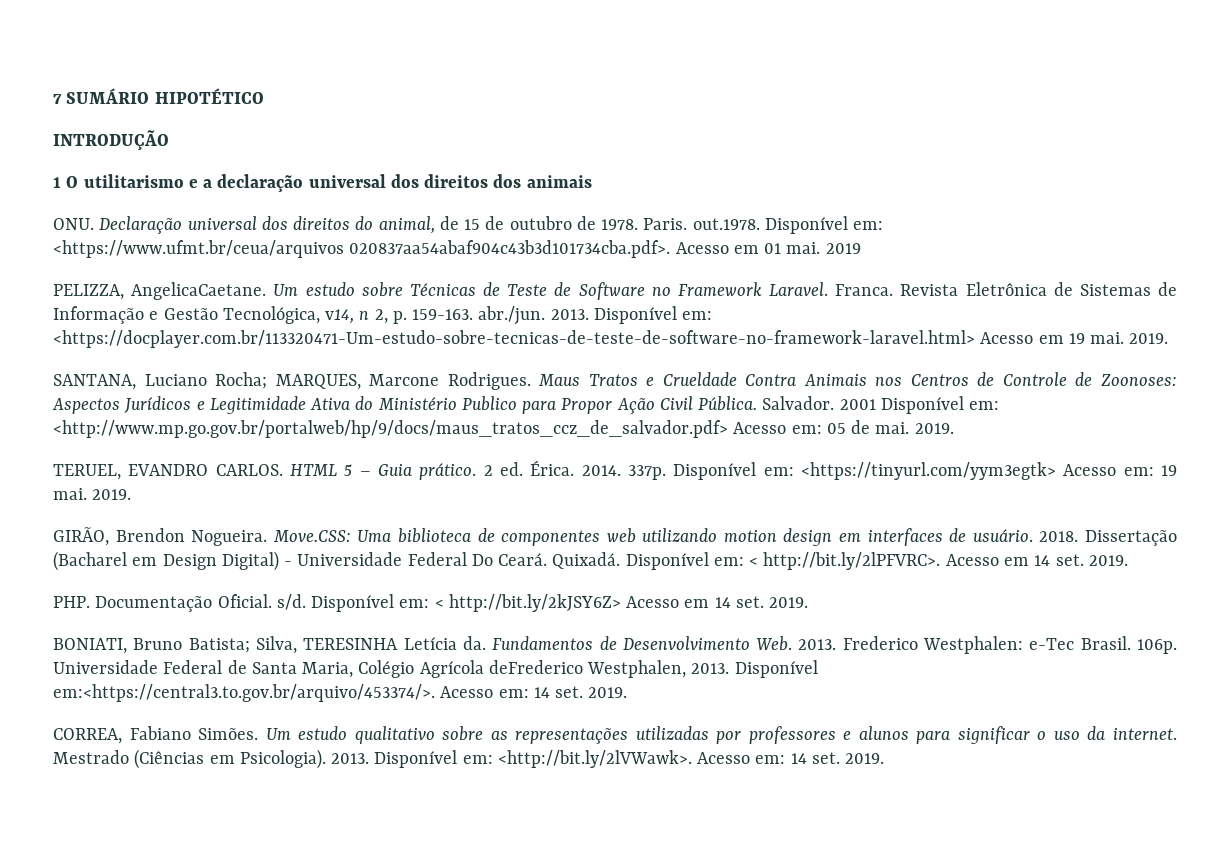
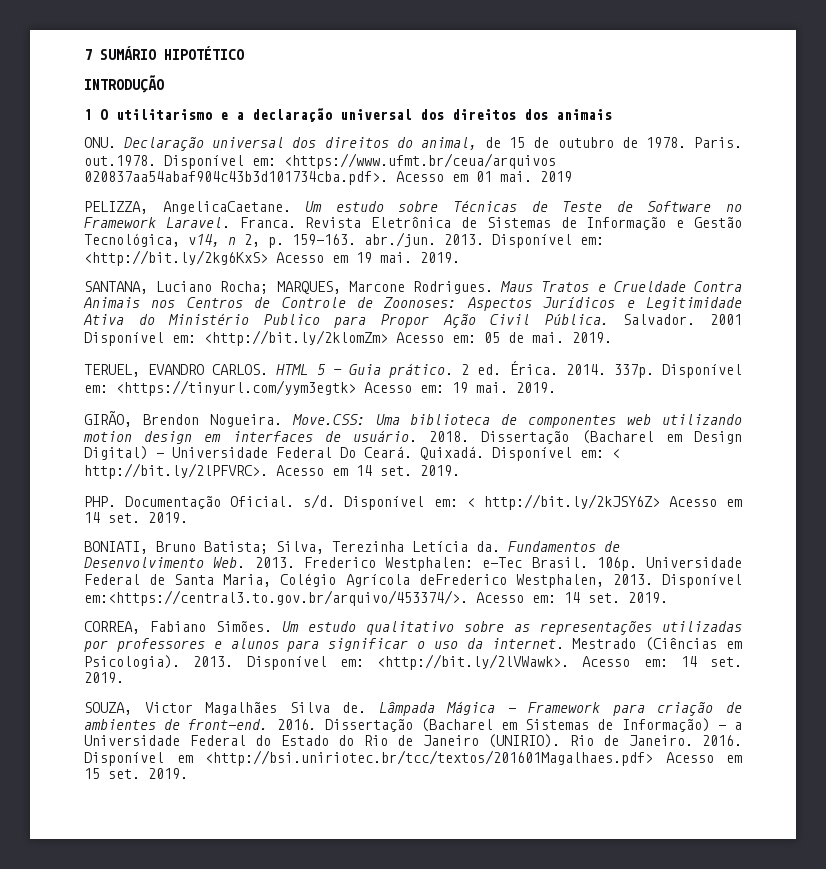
- Disponível em: <https://docplayer.com.br/113320471-Um-estudo-sobre-tecnicas-de-teste-de-software-no-framework-laravel.html> Acesso em 19 mai.
+ Disponível em: <http://bit.ly/2kg6KxS> Acesso em 19 mai.
- 2001 Disponível em: <http://www.mp.go.gov.br/portalweb/hp/9/docs/maus_tratos_ccz_de_salvador.pdf> Acesso em: 05 de mai.
+ 2001 Disponível em: <http://bit.ly/2klomZm> Acesso em: 05 de mai.
- BONIATI, Bruno Batista; Silva, TERESINHA Letícia da.
+ BONIATI, Bruno Batista; Silva, Terezinha Letícia da.
+ SOUZA, Victor Magalhães Silva de. Lâmpada Mágica - Framework para criação de ambientes de front-end. 2016. Dissertação (Bacharel em Sistemas de Informação) - a Universidade Federal do Estado do Rio de Janeiro (UNIRIO). Rio de Janeiro. 2016. Disponível em <http://bsi.uniriotec.br/tcc/textos/201601Magalhaes.pdf> Acesso em 15 set. 2019.

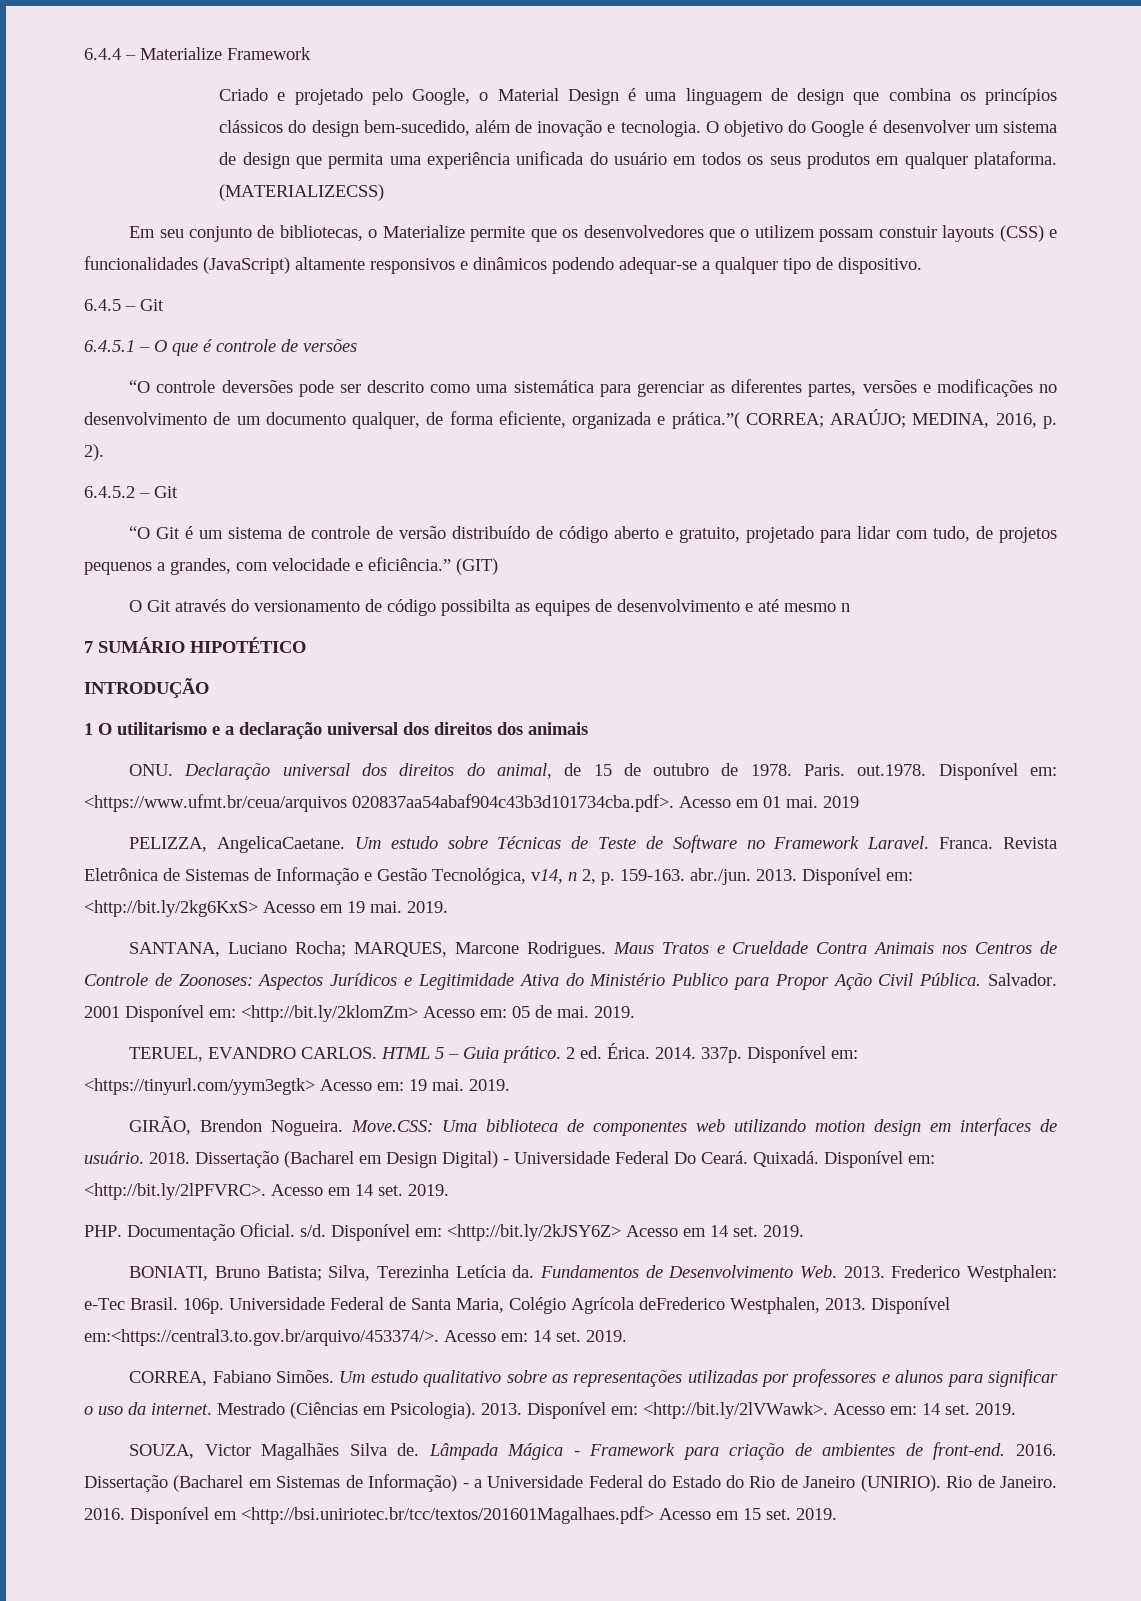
+ 6.4.4 – Materialize Framework
+ Criado e projetado pelo Google, o Material Design é uma linguagem de design que combina os princípios clássicos do design bem-sucedido, além de inovação e tecnologia. O objetivo do Google é desenvolver um sistema de design que permita uma experiência unificada do usuário em todos os seus produtos em qualquer plataforma. (MATERIALIZECSS)
+ Em seu conjunto de bibliotecas, o Materialize permite que os desenvolvedores que o utilizem possam constuir layouts (CSS) e funcionalidades (JavaScript) altamente responsivos e dinâmicos podendo adequar-se a qualquer tipo de dispositivo.
+ 6.4.5 – Git
+ 6.4.5.1 – O que é controle de versões
+ “O controle deversões pode ser descrito como uma sistemática para gerenciar as diferentes partes, versões e modificações no desenvolvimento de um documento qualquer, de forma eficiente, organizada e prática.”( CORREA; ARAÚJO; MEDINA, 2016, p. 2).
+ 6.4.5.2 – Git
+ “O Git é um sistema de controle de versão distribuído de código aberto e gratuito, projetado para lidar com tudo, de projetos pequenos a grandes, com velocidade e eficiência.” (GIT)
+ O Git através do versionamento de código possibilta as equipes de desenvolvimento e até mesmo n
- Disponível em: < http://bit.ly/2lPFVRC>. Acesso em 14 set.
+ Disponível em: <http://bit.ly/2lPFVRC>. Acesso em 14 set.
- Disponível em: < http://bit.ly/2kJSY6Z> Acesso em 14 set.
+ Disponível em: <http://bit.ly/2kJSY6Z> Acesso em 14 set.

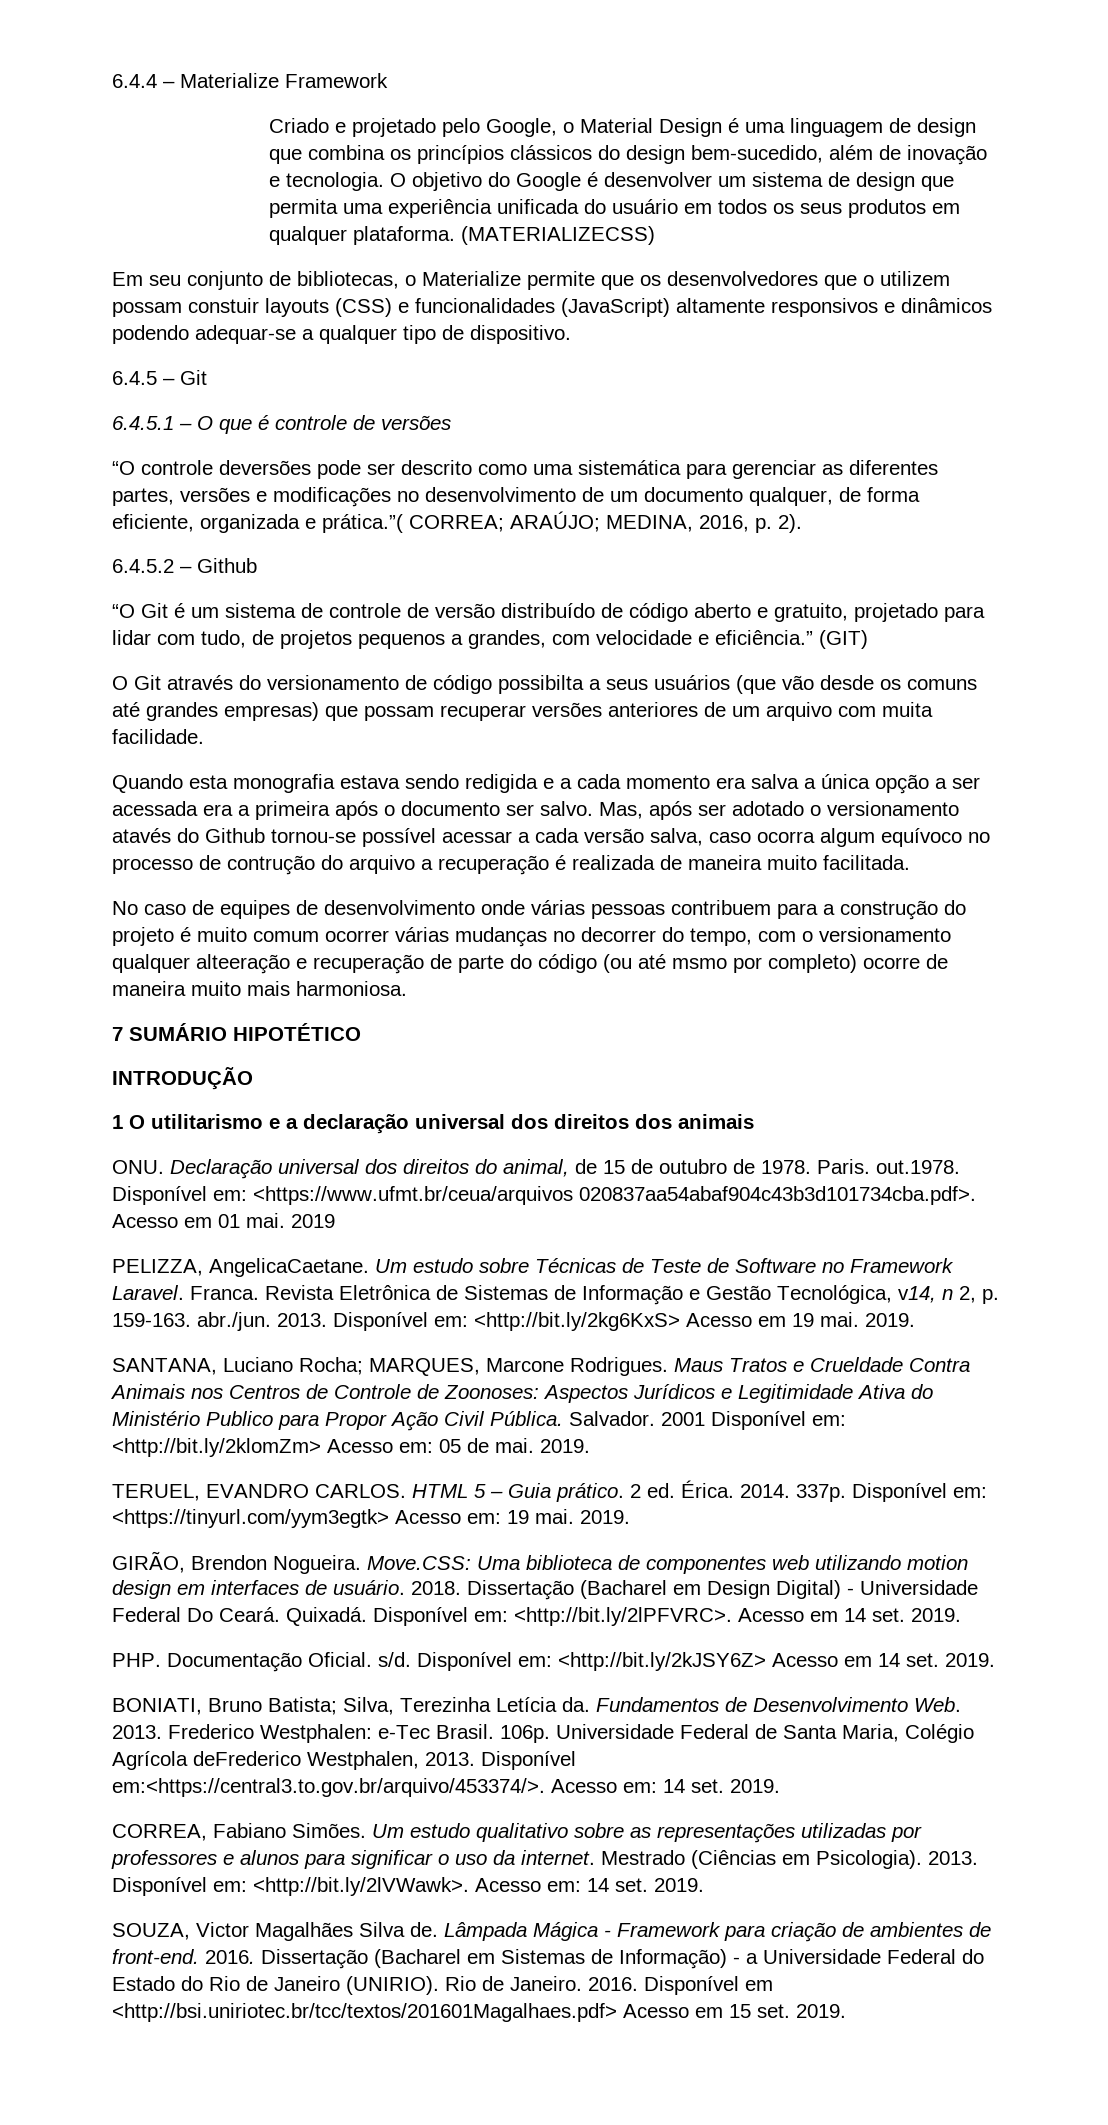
- 6.4.5.2 – Git
+ 6.4.5.2 – Github
- O Git através do versionamento de código possibilta as equipes de desenvolvimento e até mesmo n
+ O Git através do versionamento de código possibilta a seus usuários (que vão desde os comuns até grandes empresas) que possam recuperar versões anteriores de um arquivo com muita facilidade.
+ Quando esta monografia estava sendo redigida e a cada momento era salva a única opção a ser acessada era a primeira após o documento ser salvo. Mas, após ser adotado o versionamento atavés do Github tornou-se possível acessar a cada versão salva, caso ocorra algum equívoco no processo de contrução do arquivo a recuperação é realizada de maneira muito facilitada.
+ No caso de equipes de desenvolvimento onde várias pessoas contribuem para a construção do projeto é muito comum ocorrer várias mudanças no decorrer do tempo, com o versionamento qualquer alteeração e recuperação de parte do código (ou até msmo por completo) ocorre de maneira muito mais harmoniosa.

